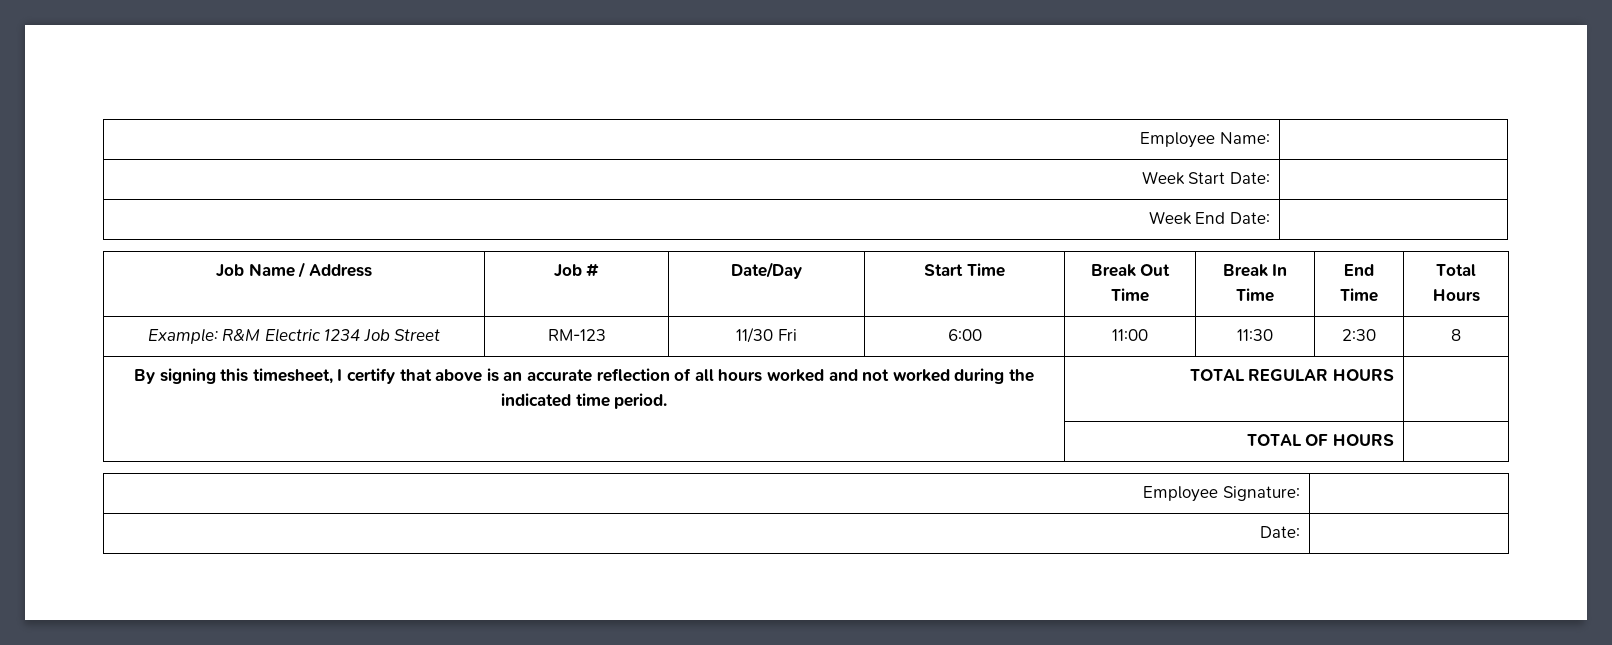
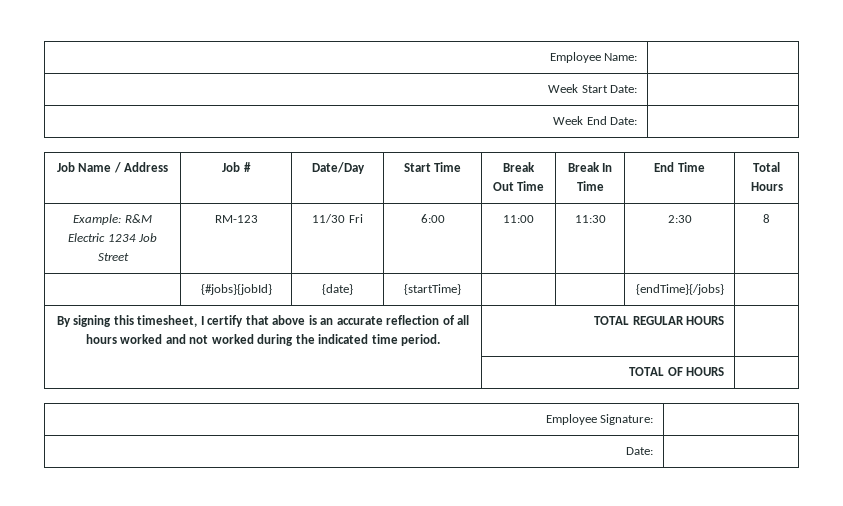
+ | {#jobs}{jobId} | {date} | {startTime} | | | {endTime}{/jobs} |

